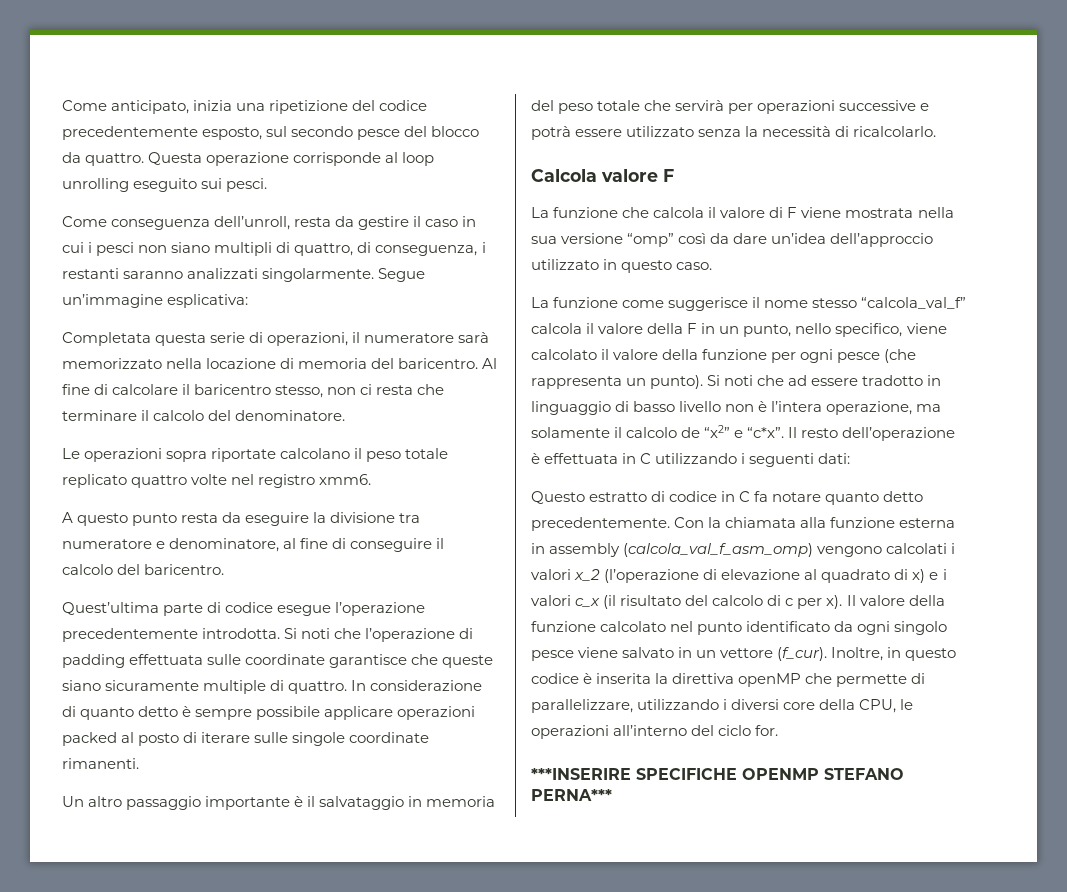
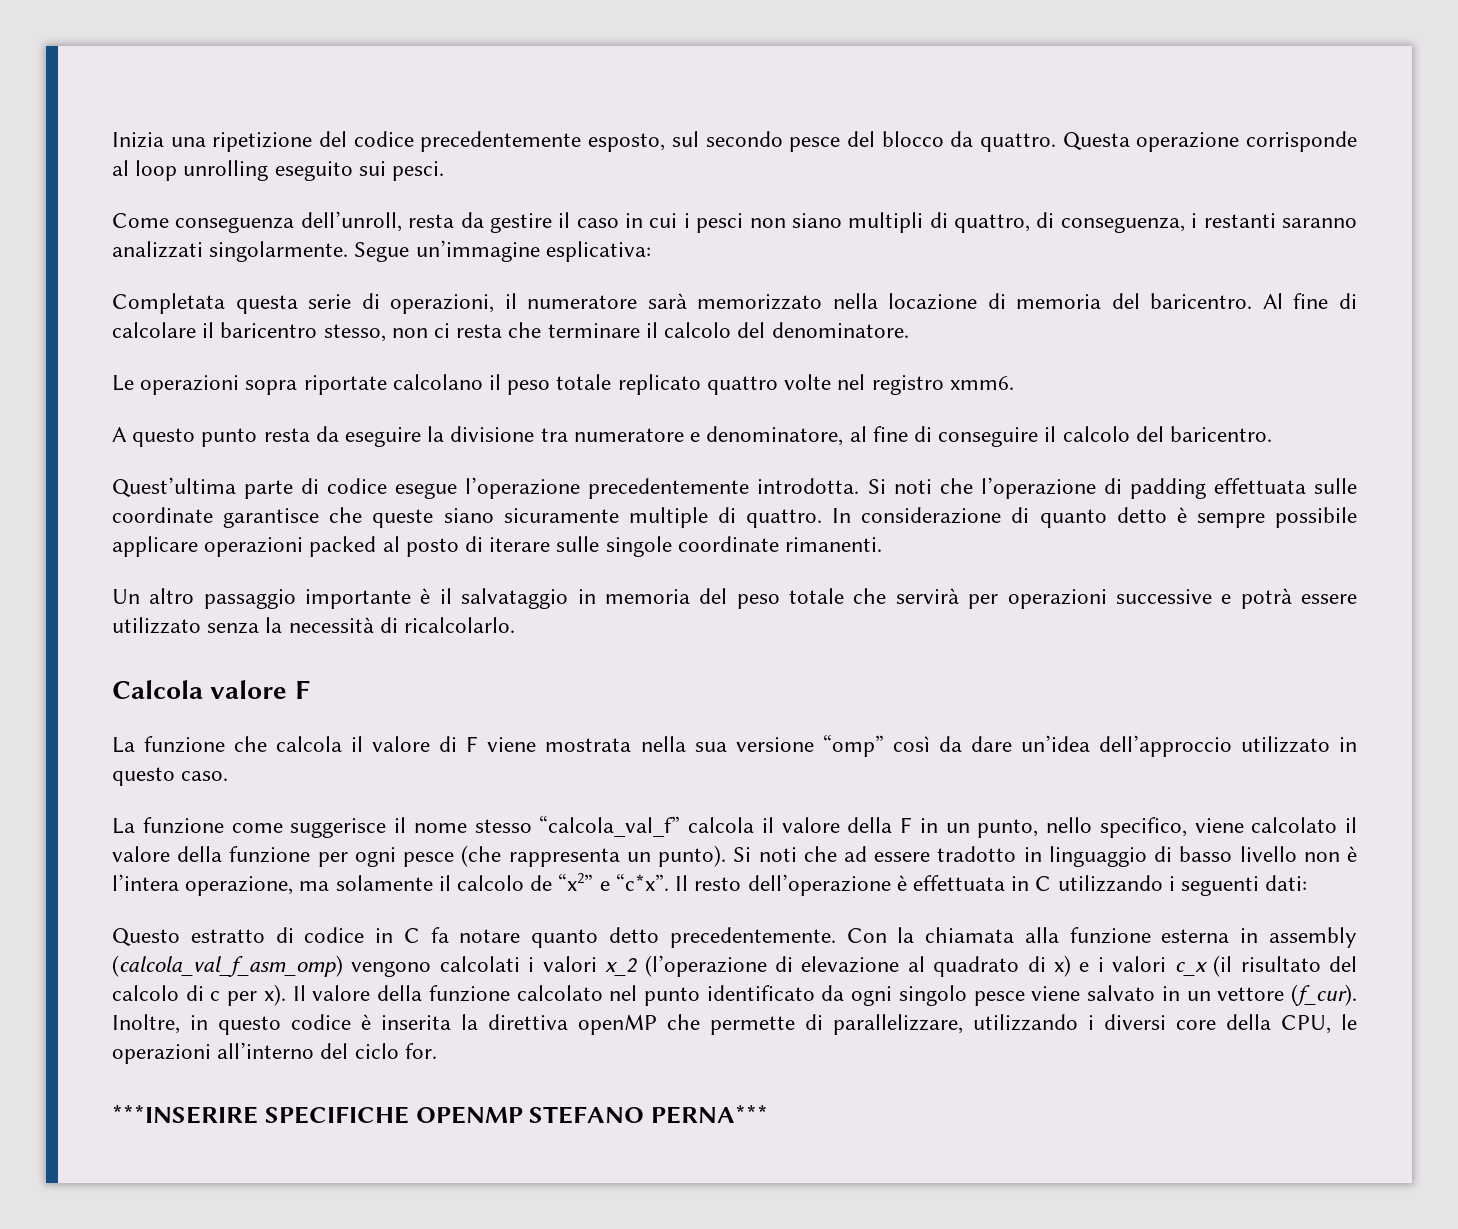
- Come anticipato, inizia una ripetizione del codice precedentemente esposto, sul secondo pesce del blocco da quattro.
+ Inizia una ripetizione del codice precedentemente esposto, sul secondo pesce del blocco da quattro.

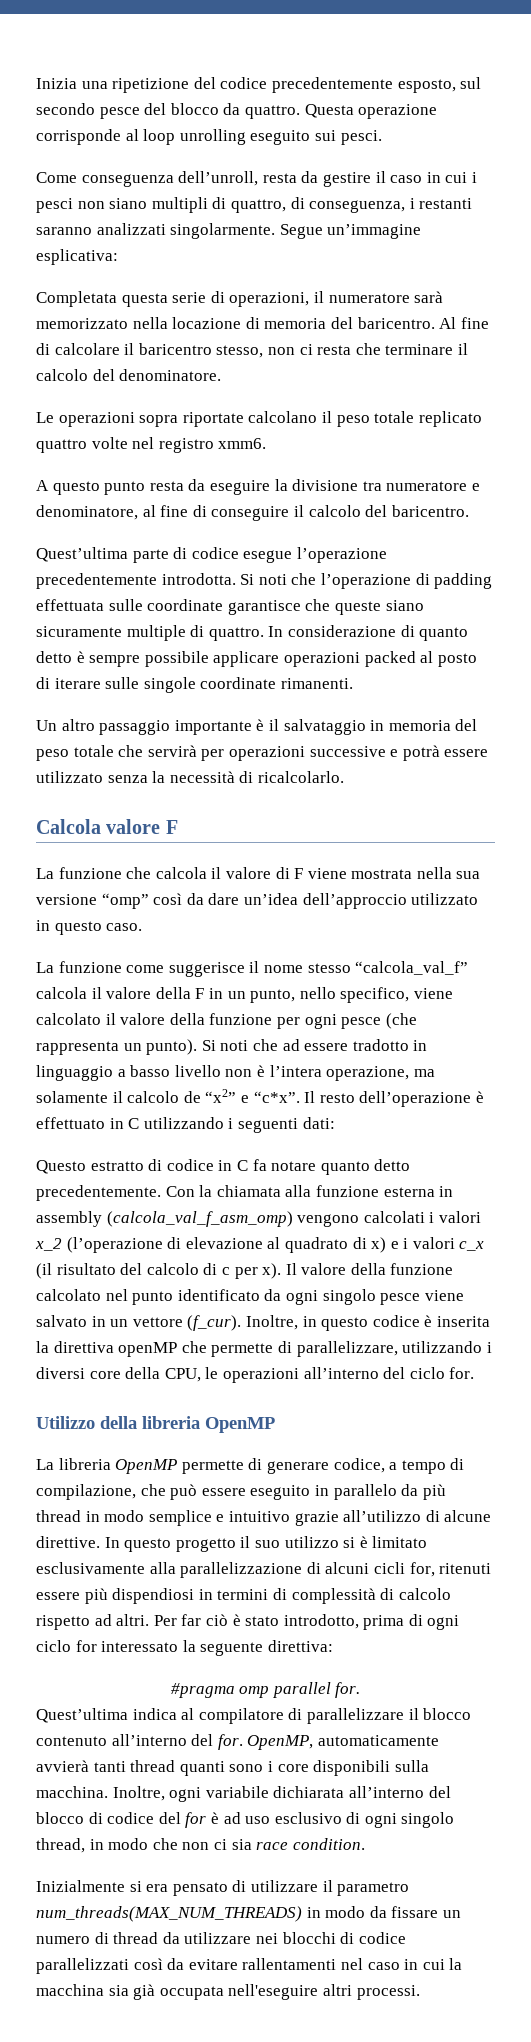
- Si noti che ad essere tradotto in linguaggio di basso livello non è l’intera operazione, ma solamente il calcolo de “x2” e “c*x”.
+ Si noti che ad essere tradotto in linguaggio a basso livello non è l’intera operazione, ma solamente il calcolo de “x2” e “c*x”.
- Il resto dell’operazione è effettuata in C utilizzando i seguenti dati:
+ Il resto dell’operazione è effettuato in C utilizzando i seguenti dati:
- ***INSERIRE SPECIFICHE OPENMP STEFANO PERNA***
+ Utilizzo della libreria OpenMP
+ La libreria OpenMP permette di generare codice, a tempo di compilazione, che può essere eseguito in parallelo da più thread in modo semplice e intuitivo grazie all’utilizzo di alcune direttive. In questo progetto il suo utilizzo si è limitato esclusivamente alla parallelizzazione di alcuni cicli for, ritenuti essere più dispendiosi in termini di complessità di calcolo rispetto ad altri. Per far ciò è stato introdotto, prima di ogni ciclo for interessato la seguente direttiva:
+ #pragma omp parallel for.
+ Quest’ultima indica al compilatore di parallelizzare il blocco contenuto all’interno del for. OpenMP, automaticamente avvierà tanti thread quanti sono i core disponibili sulla macchina. Inoltre, ogni variabile dichiarata all’interno del blocco di codice del for è ad uso esclusivo di ogni singolo thread, in modo che non ci sia race condition.
+ Inizialmente si era pensato di utilizzare il parametro num_threads(MAX_NUM_THREADS) in modo da fissare un numero di thread da utilizzare nei blocchi di codice parallelizzati così da evitare rallentamenti nel caso in cui la macchina sia già occupata nell'eseguire altri processi.

